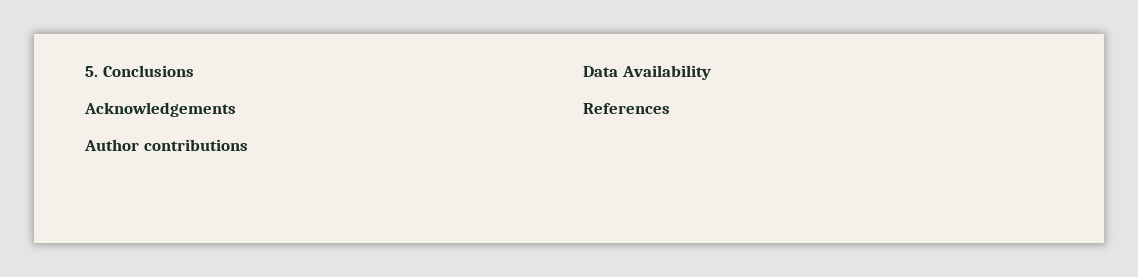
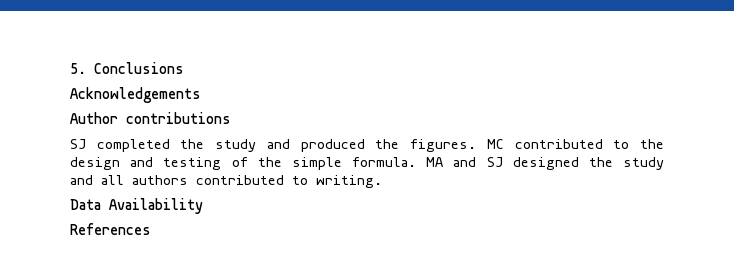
+ SJ completed the study and produced the figures. MC contributed to the design and testing of the simple formula. MA and SJ designed the study and all authors contributed to writing.

